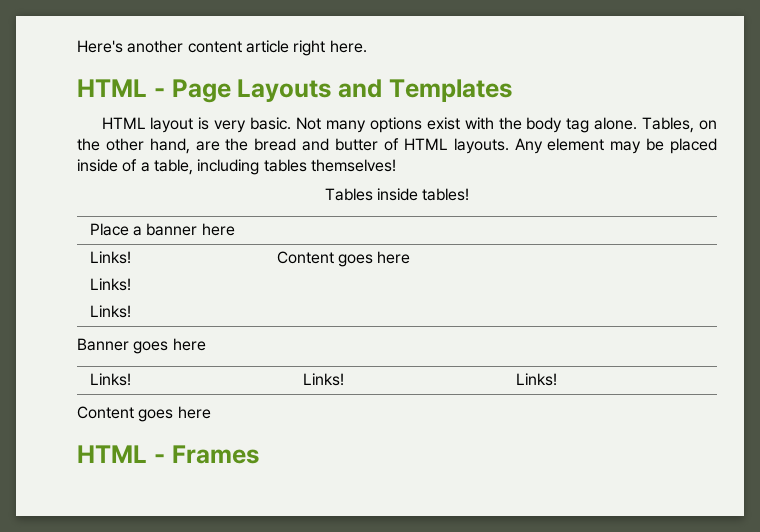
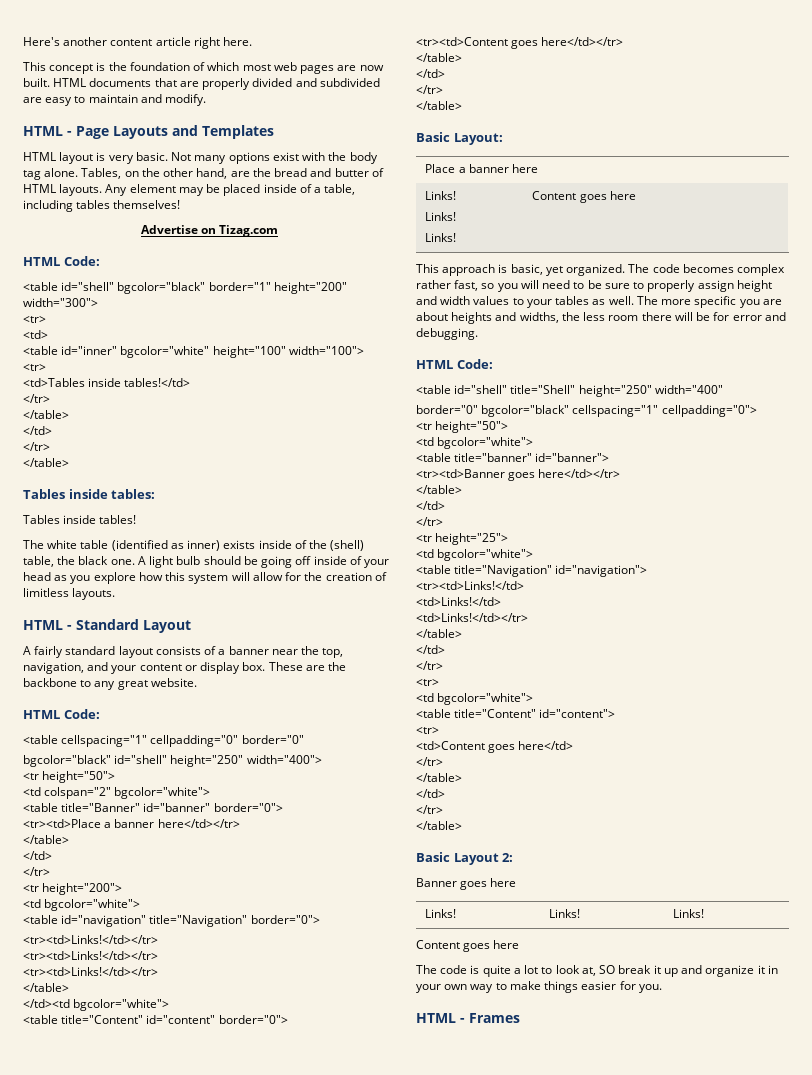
+ This concept is the foundation of which most web pages are now built. HTML documents that are properly divided and subdivided are easy to maintain and modify.
+ Advertise on Tizag.com
+ HTML Code:
+ <table id="shell" bgcolor="black" border="1" height="200" width="300">
+ <tr>
+ <td>
+ <table id="inner" bgcolor="white" height="100" width="100">
+ <tr>
+ <td>Tables inside tables!</td>
+ </tr>
+ </table>
+ </td>
+ </tr>
+ </table>
+ Tables inside tables:
  Tables inside tables!
+ The white table (identified as inner) exists inside of the (shell) table, the black one. A light bulb should be going off inside of your head as you explore how this system will allow for the creation of limitless layouts.
+ HTML - Standard Layout
+ A fairly standard layout consists of a banner near the top, navigation, and your content or display box. These are the backbone to any great website.
+ HTML Code:
+ <table cellspacing="1" cellpadding="0" border="0"
+ bgcolor="black" id="shell" height="250" width="400">
+ <tr height="50">
+ <td colspan="2" bgcolor="white">
+ <table title="Banner" id="banner" border="0">
+ <tr><td>Place a banner here</td></tr>
+ </table>
+ </td>
+ </tr>
+ <tr height="200">
+ <td bgcolor="white">
+ <table id="navigation" title="Navigation" border="0">
+ <tr><td>Links!</td></tr>
+ <tr><td>Links!</td></tr>
+ <tr><td>Links!</td></tr>
+ </table>
+ </td><td bgcolor="white">
+ <table title="Content" id="content" border="0">
+ <tr><td>Content goes here</td></tr>
+ </table>
+ </td>
+ </tr>
+ </table>
+ Basic Layout:
+ This approach is basic, yet organized. The code becomes complex rather fast, so you will need to be sure to properly assign height and width values to your tables as well. The more specific you are about heights and widths, the less room there will be for error and debugging.
+ HTML Code:
+ <table id="shell" title="Shell" height="250" width="400"
+ border="0" bgcolor="black" cellspacing="1" cellpadding="0">
+ <tr height="50">
+ <td bgcolor="white">
+ <table title="banner" id="banner">
+ <tr><td>Banner goes here</td></tr>
+ </table>
+ </td>
+ </tr>
+ <tr height="25">
+ <td bgcolor="white">
+ <table title="Navigation" id="navigation">
+ <tr><td>Links!</td>
+ <td>Links!</td>
+ <td>Links!</td></tr>
+ </table>
+ </td>
+ </tr>
+ <tr>
+ <td bgcolor="white">
+ <table title="Content" id="content">
+ <tr>
+ <td>Content goes here</td>
+ </tr>
+ </table>
+ </td>
+ </tr>
+ </table>
+ Basic Layout 2:
+ The code is quite a lot to look at, SO break it up and organize it in your own way to make things easier for you.

